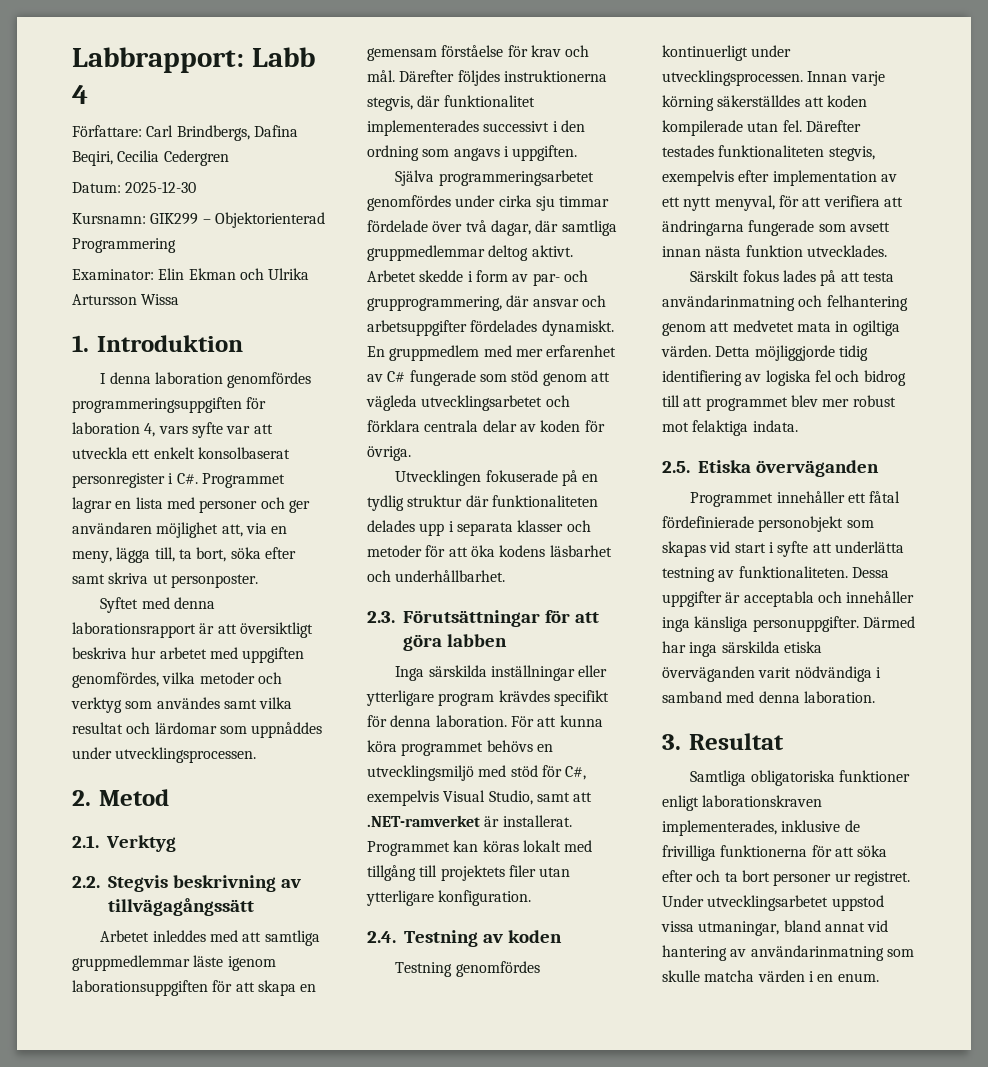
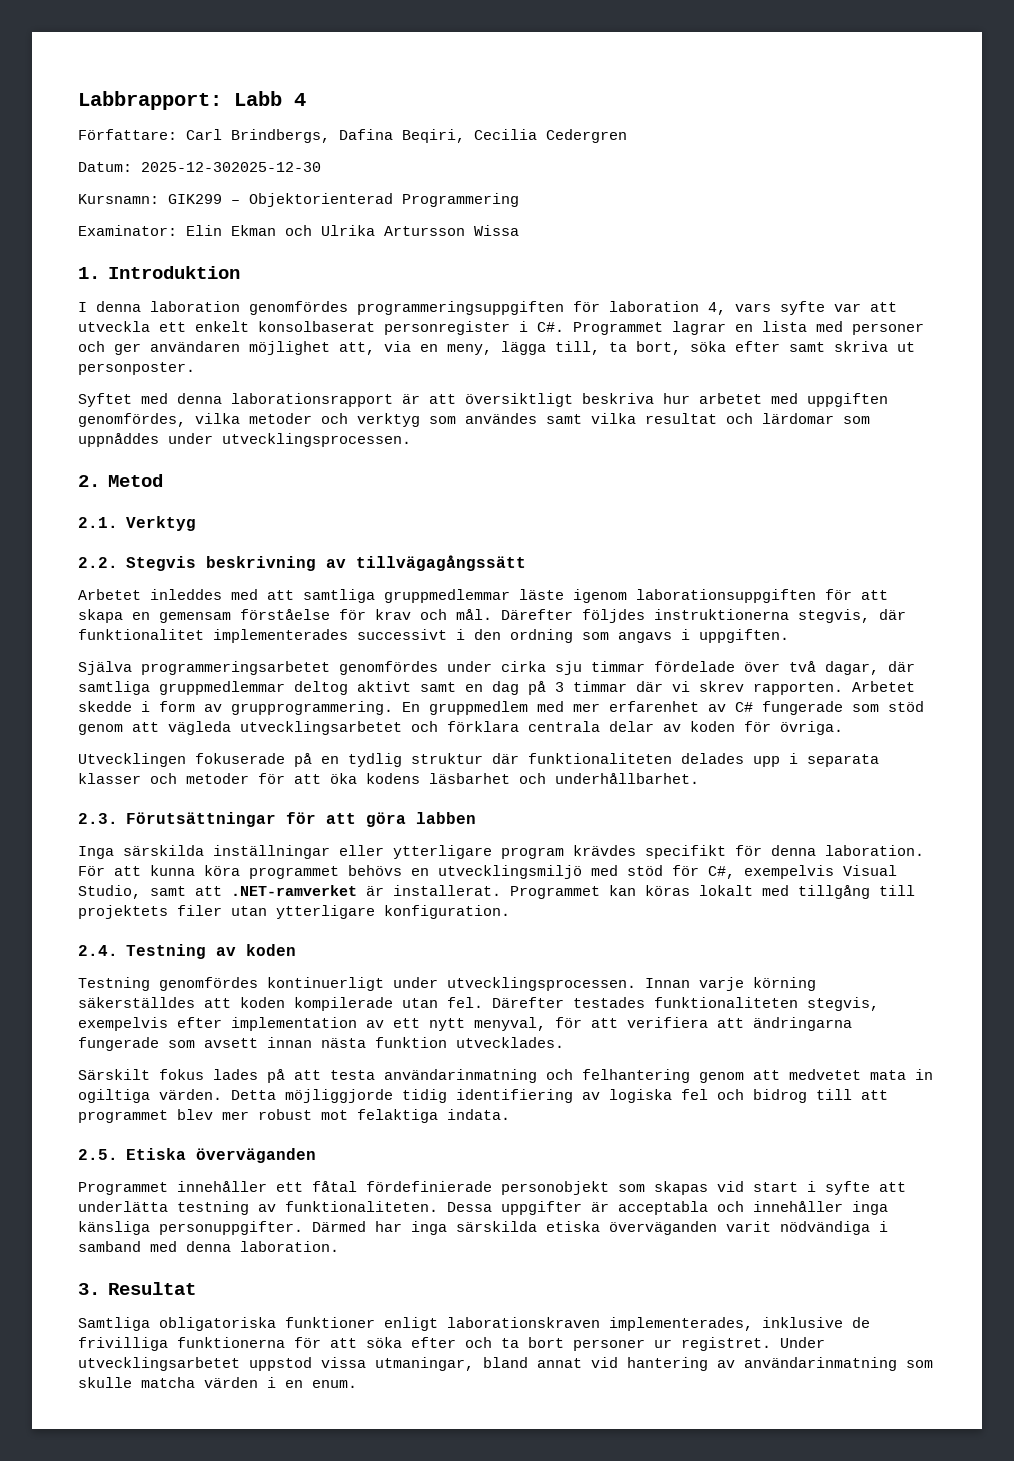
- Datum: 2025-12-30
+ Datum: 2025-12-302025-12-30
- Själva programmeringsarbetet genomfördes under cirka sju timmar fördelade över två dagar, där samtliga gruppmedlemmar deltog aktivt.
+ Själva programmeringsarbetet genomfördes under cirka sju timmar fördelade över två dagar, där samtliga gruppmedlemmar deltog aktivt samt en dag på 3 timmar där vi skrev rapporten.
- Arbetet skedde i form av par- och grupprogrammering, där ansvar och arbetsuppgifter fördelades dynamiskt.
+ Arbetet skedde i form av grupprogrammering.

